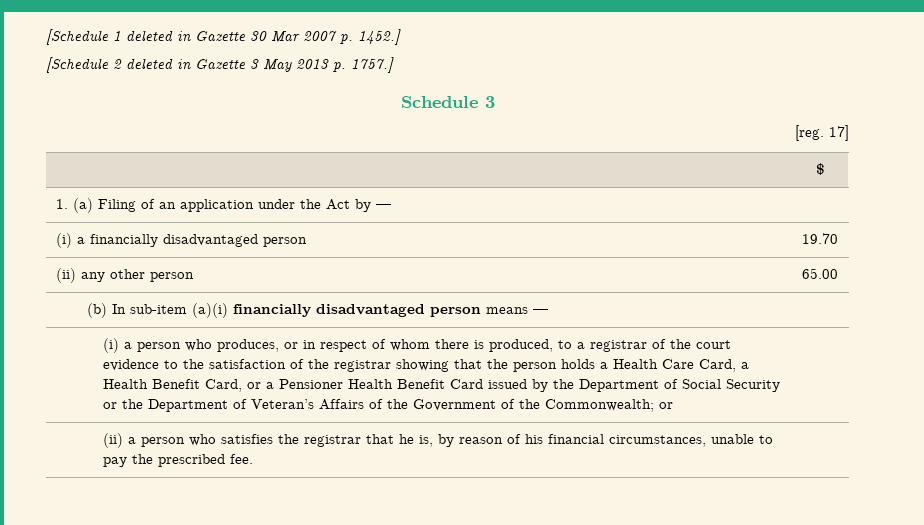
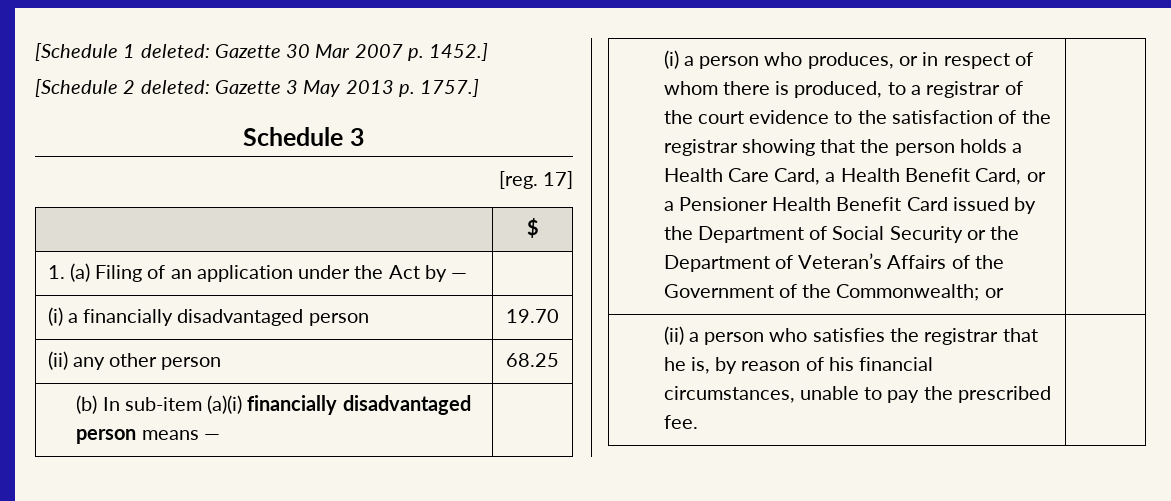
- [Schedule 1 deleted in Gazette 30 Mar 2007 p. 1452.]
+ [Schedule 1 deleted: Gazette 30 Mar 2007 p. 1452.]
- [Schedule 2 deleted in Gazette 3 May 2013 p. 1757.]
+ [Schedule 2 deleted: Gazette 3 May 2013 p. 1757.]
- (ii) any other person | 65.00
+ (ii) any other person | 68.25

